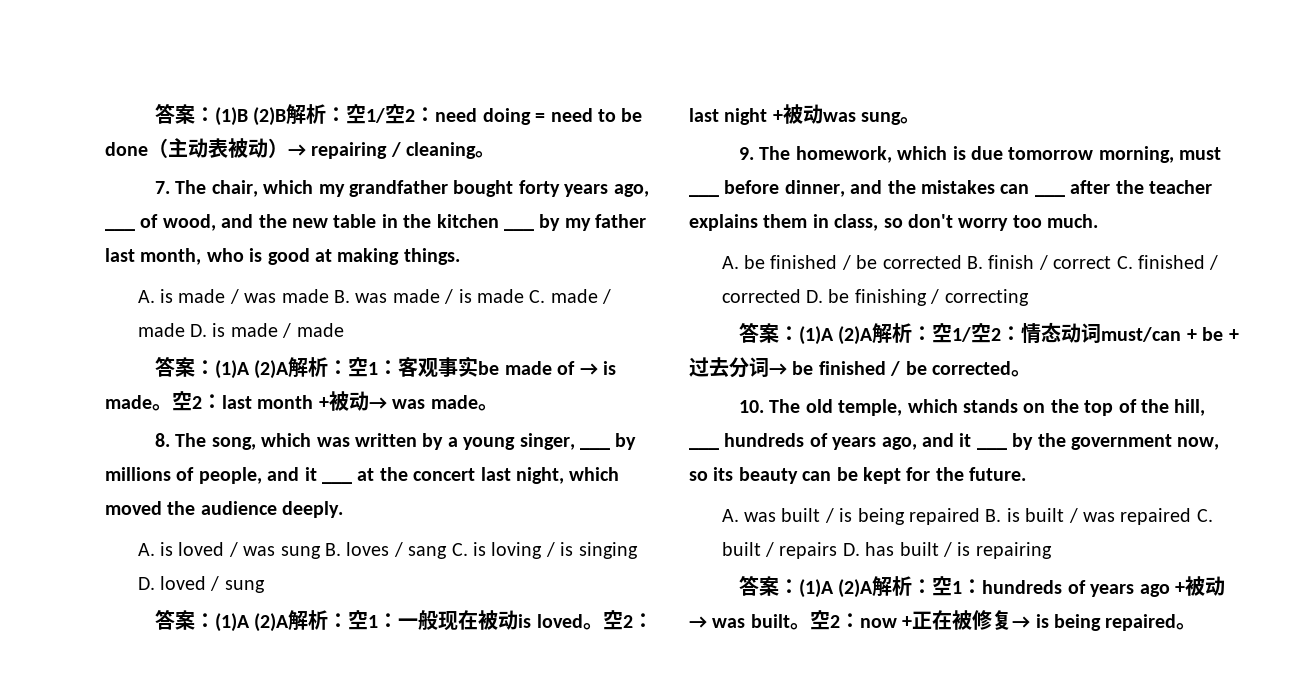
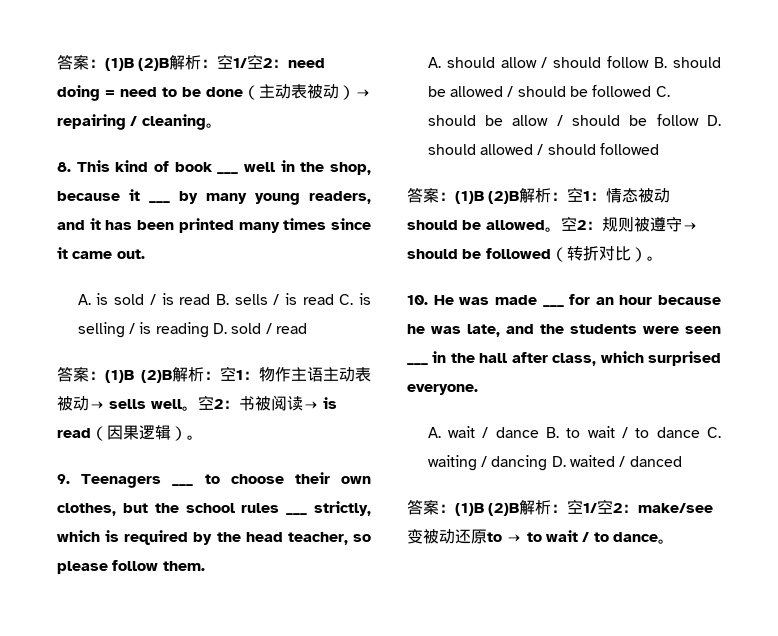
- 7. The chair, which my grandfather bought forty years ago, ___ of wood, and the new table in the kitchen ___ by my father last month, who is good at making things.
- A. is made / was made B. was made / is made C. made / made D. is made / made
- 答案：(1)A (2)A解析：空1：客观事实be made of → is made。空2：last month +被动→ was made。
- 8. The song, which was written by a young singer, ___ by millions of people, and it ___ at the concert last night, which moved the audience deeply.
- A. is loved / was sung B. loves / sang C. is loving / is singing D. loved / sung
- 答案：(1)A (2)A解析：空1：一般现在被动is loved。空2：last night +被动was sung。
- 9. The homework, which is due tomorrow morning, must ___ before dinner, and the mistakes can ___ after the teacher explains them in class, so don't worry too much.
- A. be finished / be corrected B. finish / correct C. finished / corrected D. be finishing / correcting
- 答案：(1)A (2)A解析：空1/空2：情态动词must/can + be +过去分词→ be finished / be corrected。
- 10. The old temple, which stands on the top of the hill, ___ hundreds of years ago, and it ___ by the government now, so its beauty can be kept for the future.
- A. was built / is being repaired B. is built / was repaired C. built / repairs D. has built / is repairing
- 答案：(1)A (2)A解析：空1：hundreds of years ago +被动→ was built。空2：now +正在被修复→ is being repaired。
+ 8. This kind of book ___ well in the shop, because it ___ by many young readers, and it has been printed many times since it came out.
+ A. is sold / is read B. sells / is read C. is selling / is reading D. sold / read
+ 答案：(1)B (2)B解析：空1：物作主语主动表被动→ sells well。空2：书被阅读→ is read（因果逻辑）。
+ 9. Teenagers ___ to choose their own clothes, but the school rules ___ strictly, which is required by the head teacher, so please follow them.
+ A. should allow / should follow B. should be allowed / should be followed C. should be allow / should be follow D. should allowed / should followed
+ 答案：(1)B (2)B解析：空1：情态被动should be allowed。空2：规则被遵守→ should be followed（转折对比）。
+ 10. He was made ___ for an hour because he was late, and the students were seen ___ in the hall after class, which surprised everyone.
+ A. wait / dance B. to wait / to dance C. waiting / dancing D. waited / danced
+ 答案：(1)B (2)B解析：空1/空2：make/see变被动还原to → to wait / to dance。

